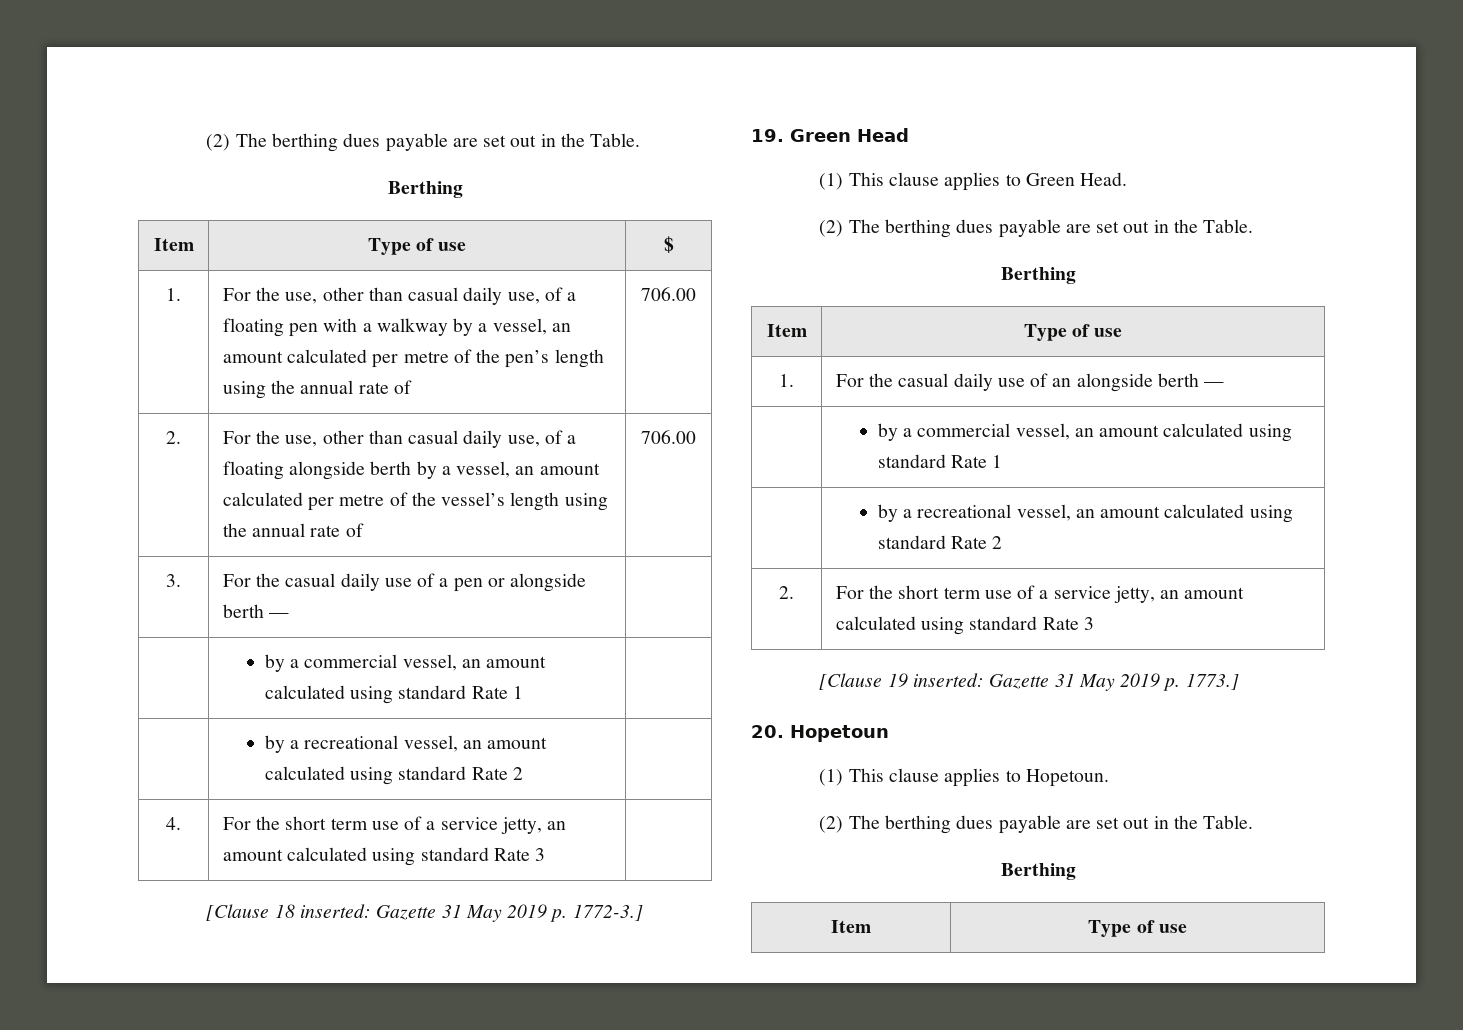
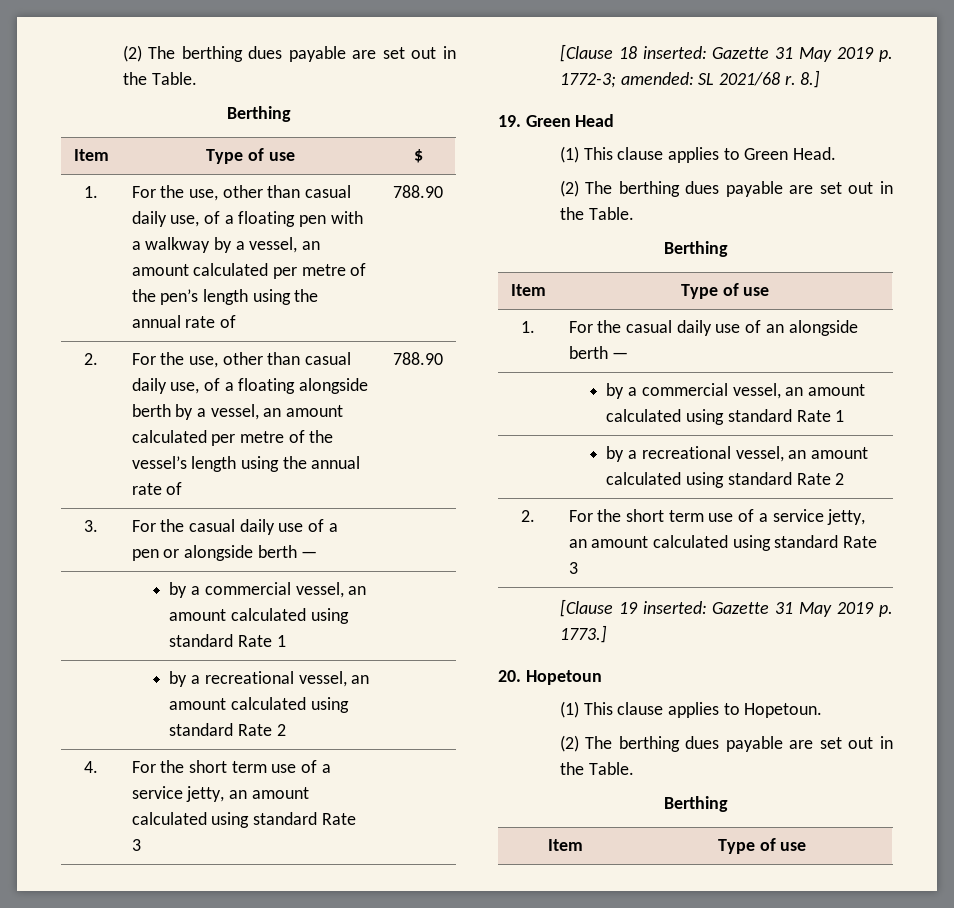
- 1. | For the use, other than casual daily use, of a floating pen with a walkway by a vessel, an amount calculated per metre of the pen’s length using the annual rate of | 706.00
+ 1. | For the use, other than casual daily use, of a floating pen with a walkway by a vessel, an amount calculated per metre of the pen’s length using the annual rate of | 788.90
- 2. | For the use, other than casual daily use, of a floating alongside berth by a vessel, an amount calculated per metre of the vessel’s length using the annual rate of | 706.00
+ 2. | For the use, other than casual daily use, of a floating alongside berth by a vessel, an amount calculated per metre of the vessel’s length using the annual rate of | 788.90
- [Clause 18 inserted: Gazette 31 May 2019 p. 1772-3.]
+ [Clause 18 inserted: Gazette 31 May 2019 p. 1772-3; amended: SL 2021/68 r. 8.]

